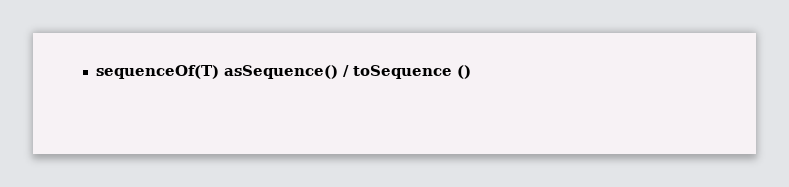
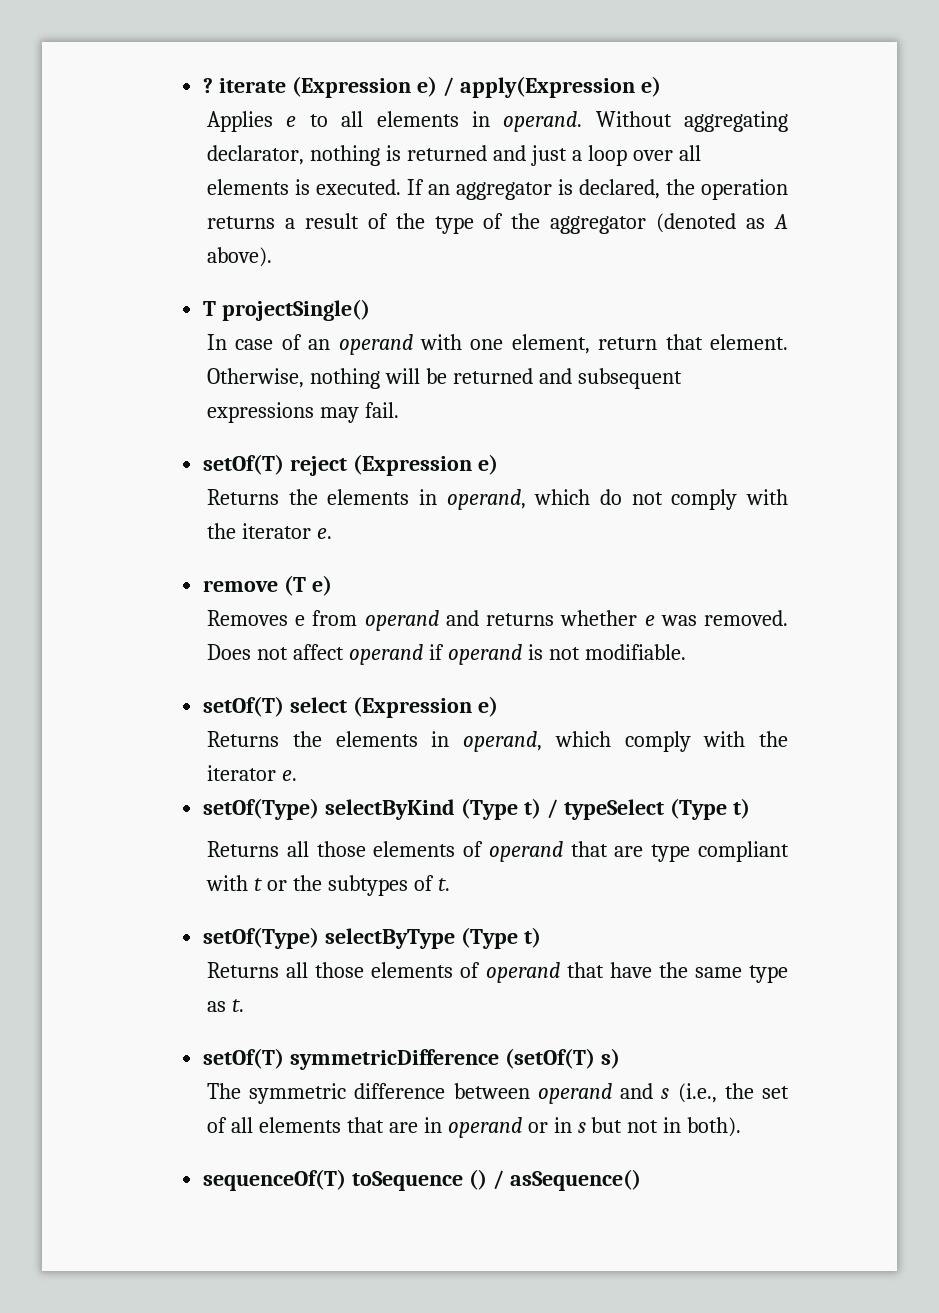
- sequenceOf(T) asSequence() / toSequence ()
+ ? iterate (Expression e) / apply(Expression e)
+ Applies e to all elements in operand. Without aggregating declarator, nothing is returned and just a loop over all elements is executed. If an aggregator is declared, the operation returns a result of the type of the aggregator (denoted as A above).
+ T projectSingle()
+ In case of an operand with one element, return that element. Otherwise, nothing will be returned and subsequent expressions may fail.
+ setOf(T) reject (Expression e)
+ Returns the elements in operand, which do not comply with the iterator e.
+ remove (T e)
+ Removes e from operand and returns whether e was removed. Does not affect operand if operand is not modifiable.
+ setOf(T) select (Expression e)
+ Returns the elements in operand, which comply with the iterator e.
+ setOf(Type) selectByKind (Type t) / typeSelect (Type t)
+ Returns all those elements of operand that are type compliant with t or the subtypes of t.
+ setOf(Type) selectByType (Type t)
+ Returns all those elements of operand that have the same type as t.
+ setOf(T) symmetricDifference (setOf(T) s)
+ The symmetric difference between operand and s (i.e., the set of all elements that are in operand or in s but not in both).
+ sequenceOf(T) toSequence () / asSequence()

